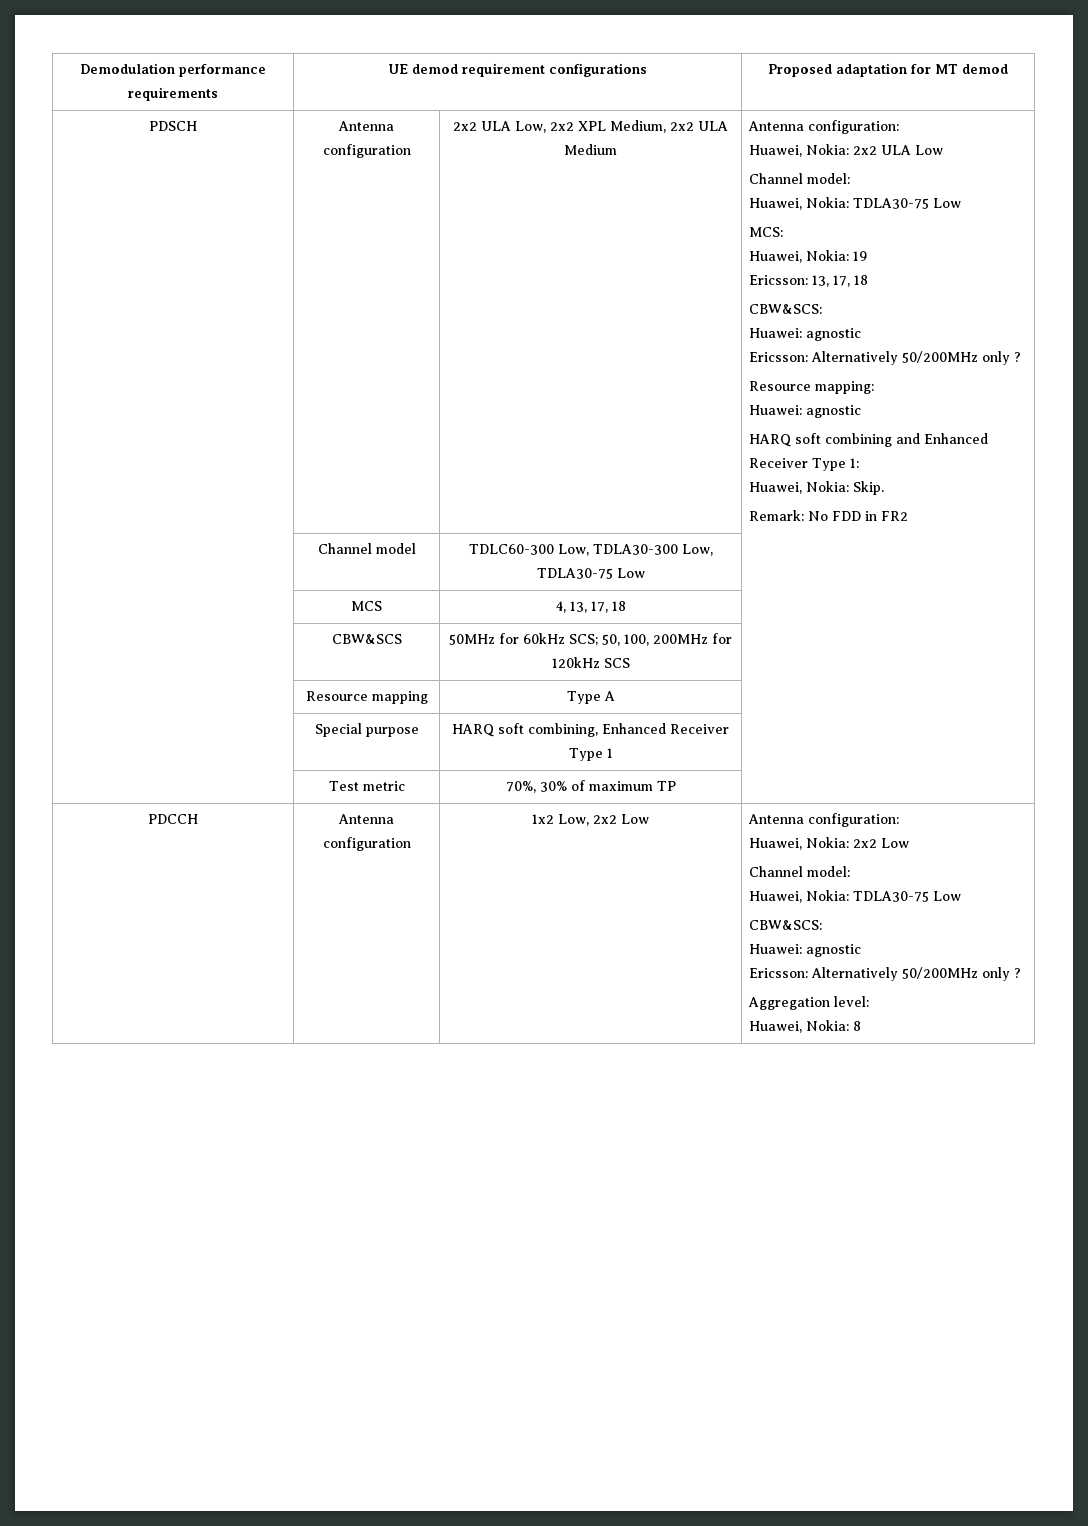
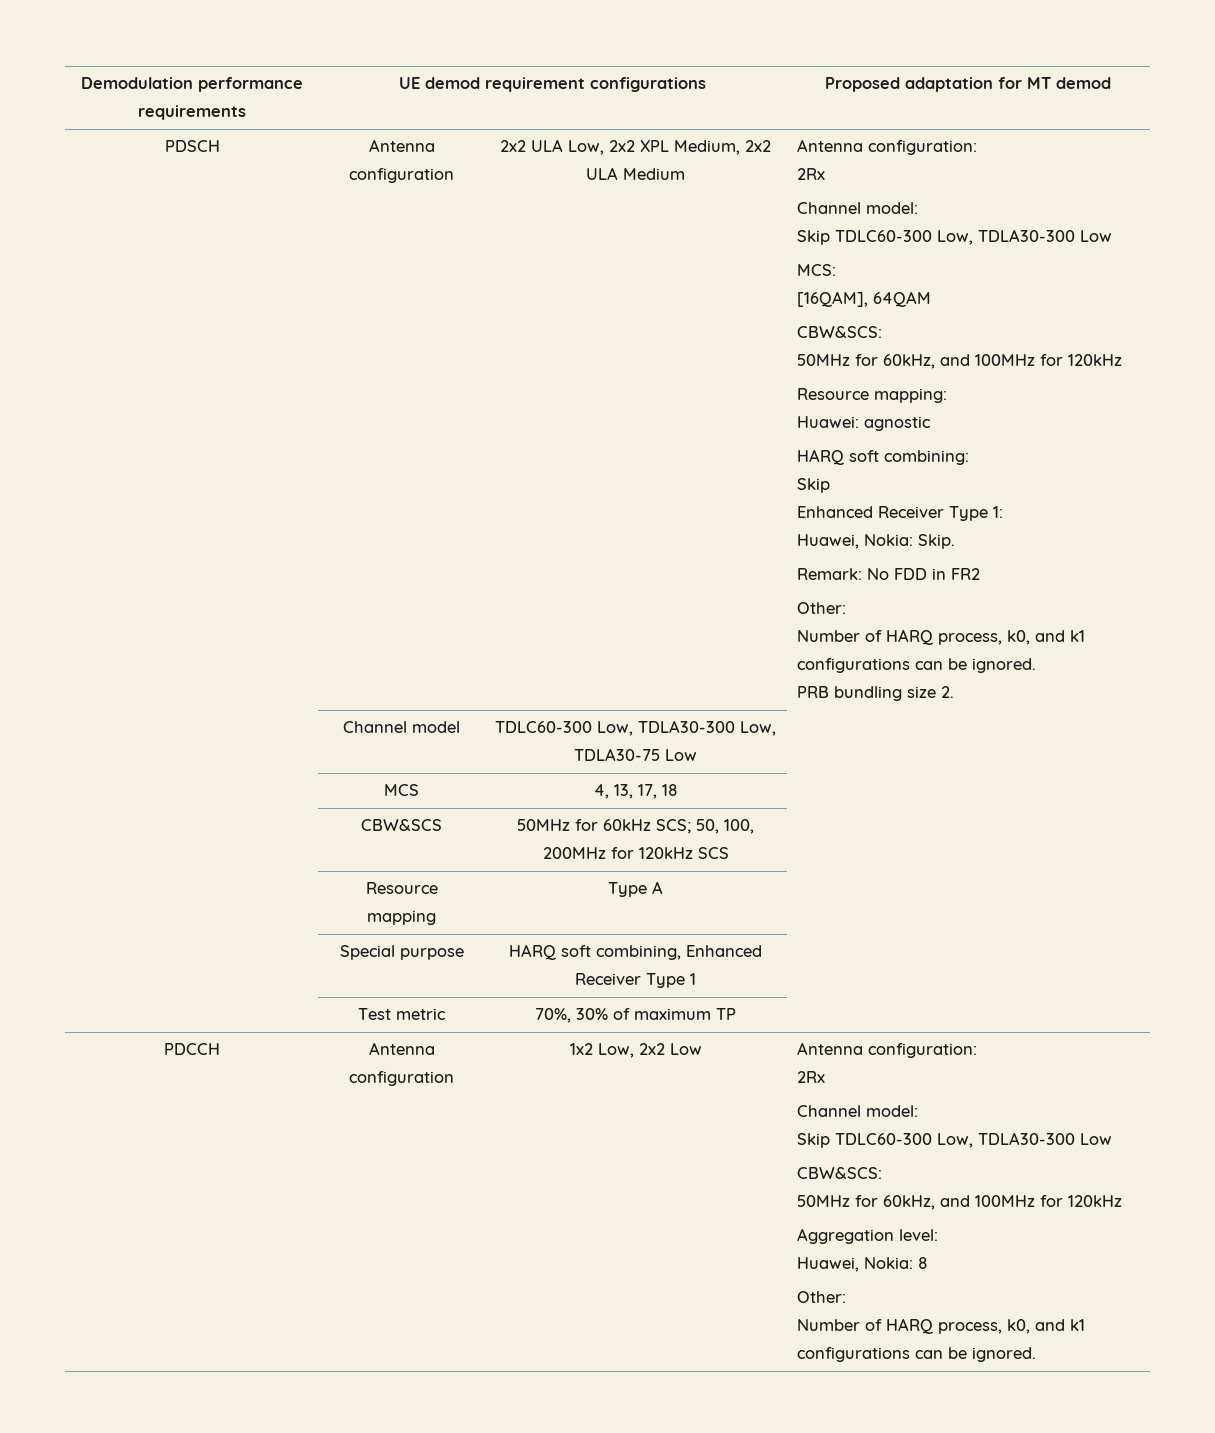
  2x2 ULA Low, 2x2 XPL Medium, 2x2 ULA Medium | Antenna configuration:
- Huawei, Nokia: 2x2 ULA Low
+ 2Rx
  Channel model:
- Huawei, Nokia: TDLA30-75 Low
+ Skip TDLC60-300 Low, TDLA30-300 Low
  MCS:
- Huawei, Nokia: 19
- Ericsson: 13, 17, 18
+ [16QAM], 64QAM
  CBW&SCS:
- Huawei: agnostic
- Ericsson: Alternatively 50/200MHz only ?
+ 50MHz for 60kHz, and 100MHz for 120kHz
- HARQ soft combining and Enhanced Receiver Type 1:
+ HARQ soft combining:
+ Skip
+ Enhanced Receiver Type 1:
  Remark: No FDD in FR2
+ Other:
+ Number of HARQ process, k0, and k1 configurations can be ignored.
+ PRB bundling size 2.
  1x2 Low, 2x2 Low | Antenna configuration:
- Huawei, Nokia: 2x2 Low
+ 2Rx
  Channel model:
- Huawei, Nokia: TDLA30-75 Low
+ Skip TDLC60-300 Low, TDLA30-300 Low
  CBW&SCS:
- Huawei: agnostic
- Ericsson: Alternatively 50/200MHz only ?
+ 50MHz for 60kHz, and 100MHz for 120kHz
  Huawei, Nokia: 8
+ Other:
+ Number of HARQ process, k0, and k1 configurations can be ignored.

